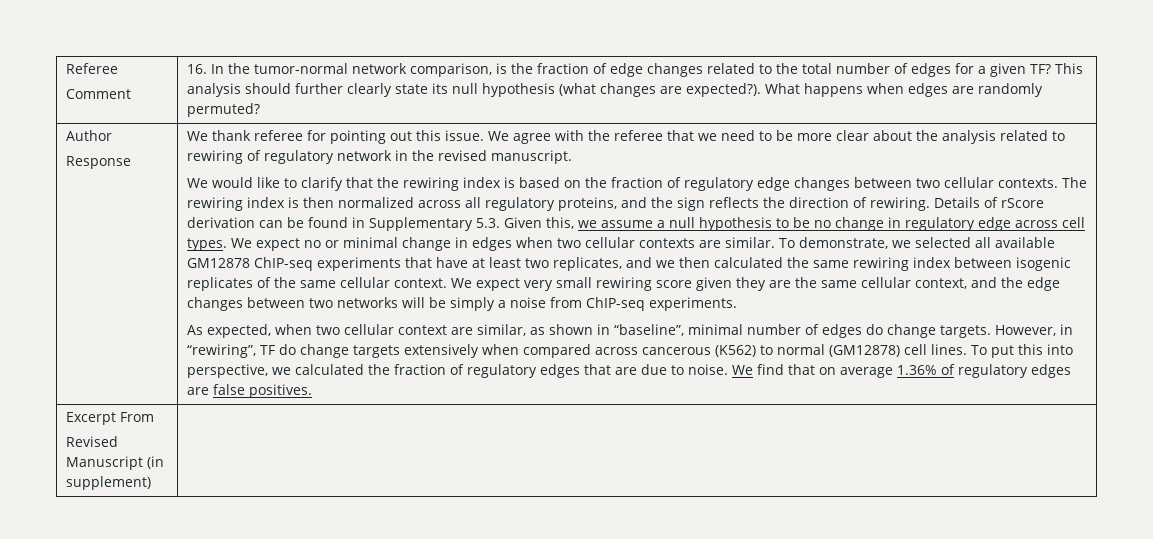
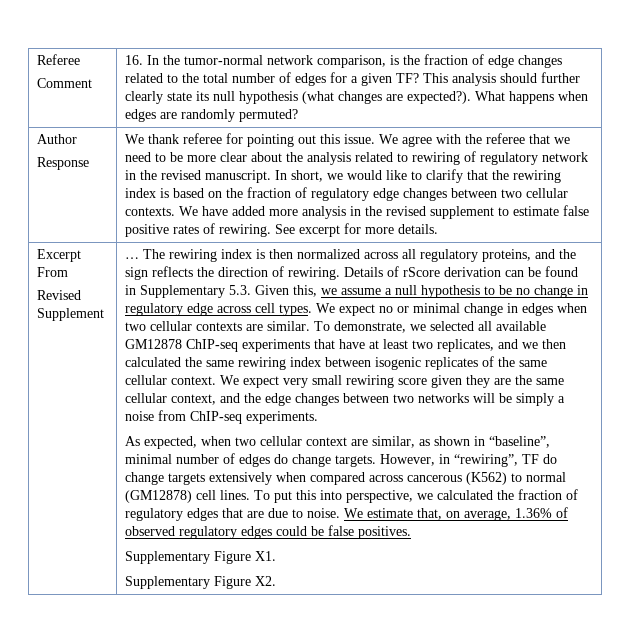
- We agree with the referee that we need to be more clear about the analysis related to rewiring of regulatory network in the revised manuscript.
- We would like to clarify that the rewiring index is based on the fraction of regulatory edge changes between two cellular contexts.
+ We agree with the referee that we need to be more clear about the analysis related to rewiring of regulatory network in the revised manuscript. In short, we would like to clarify that the rewiring index is based on the fraction of regulatory edge changes between two cellular contexts.
+ We have added more analysis in the revised supplement to estimate false positive rates of rewiring. See excerpt for more details.
+ Excerpt From
+ Revised Supplement | …
- We find that on average 1.36% of regulatory edges are false positives.
+ We estimate that, on average, 1.36% of observed regulatory edges could be false positives.
- Excerpt From
- Revised Manuscript (in supplement) |
+ Supplementary Figure X1.
+ Supplementary Figure X2.

